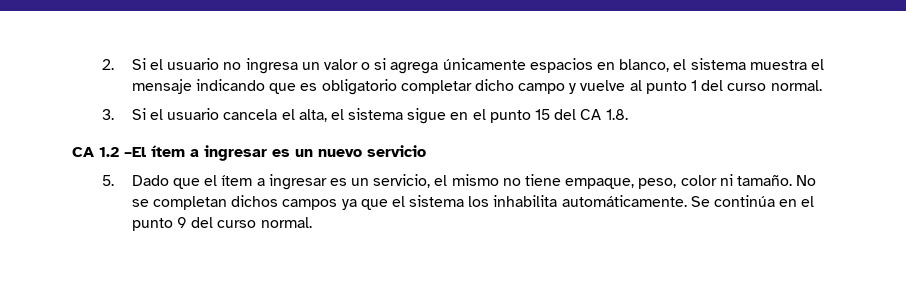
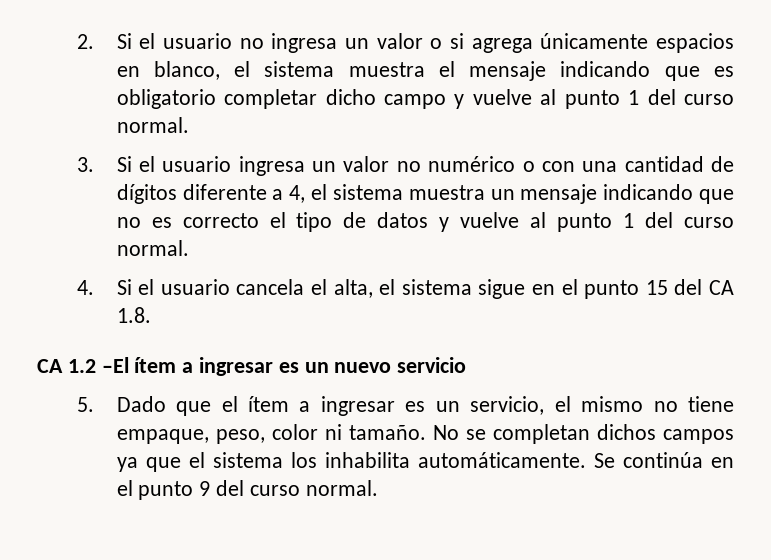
- 3. Si el usuario cancela el alta, el sistema sigue en el punto 15 del CA 1.8.
+ 3. Si el usuario ingresa un valor no numérico o con una cantidad de dígitos diferente a 4, el sistema muestra un mensaje indicando que no es correcto el tipo de datos y vuelve al punto 1 del curso normal.
+ 4. Si el usuario cancela el alta, el sistema sigue en el punto 15 del CA 1.8.

